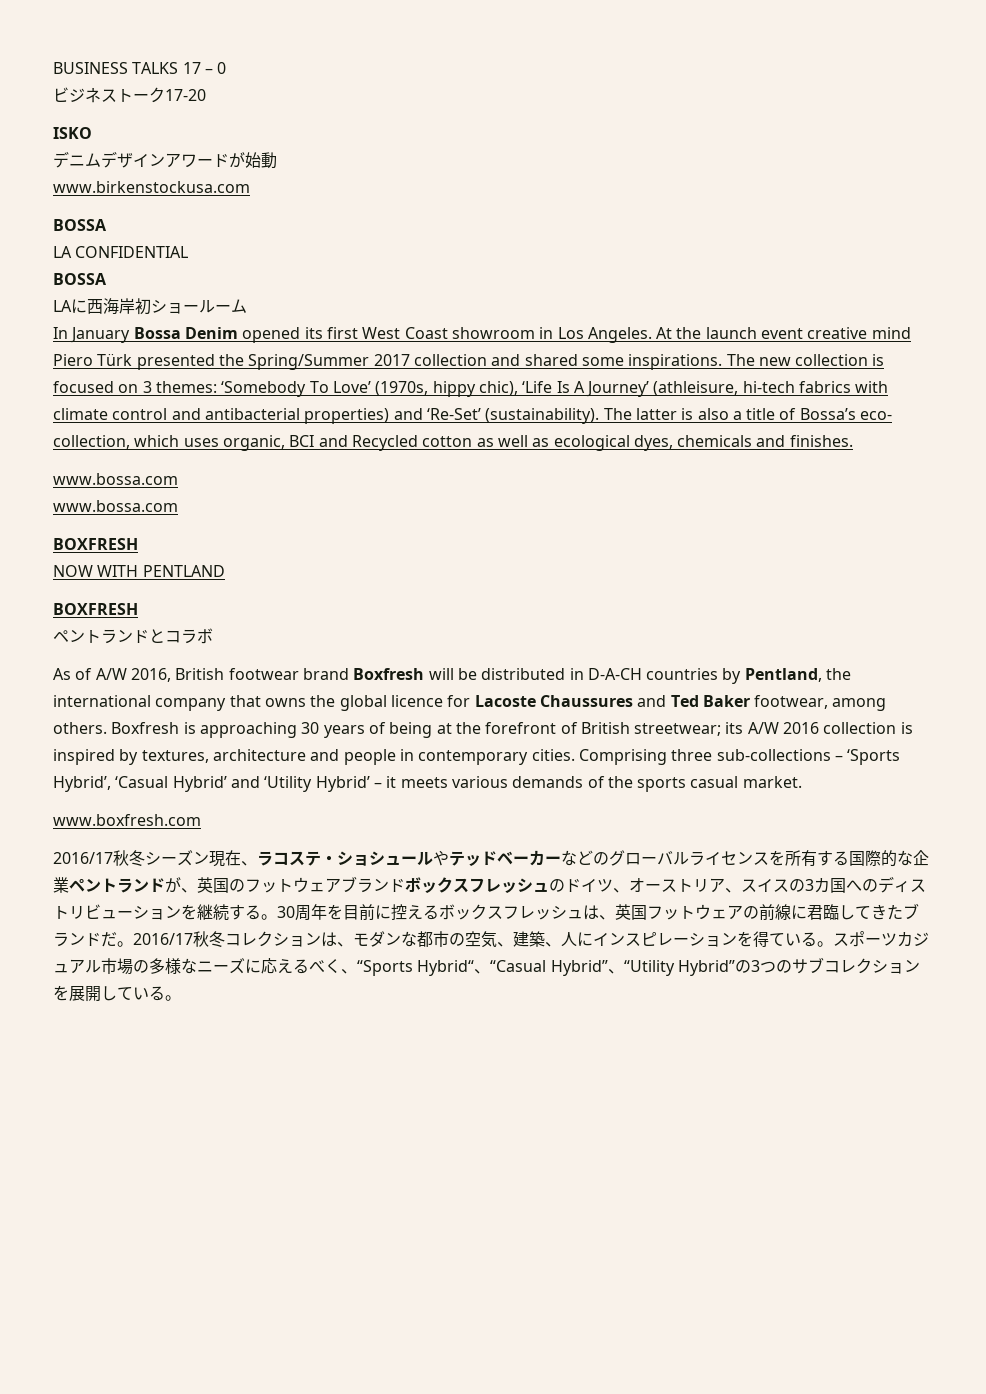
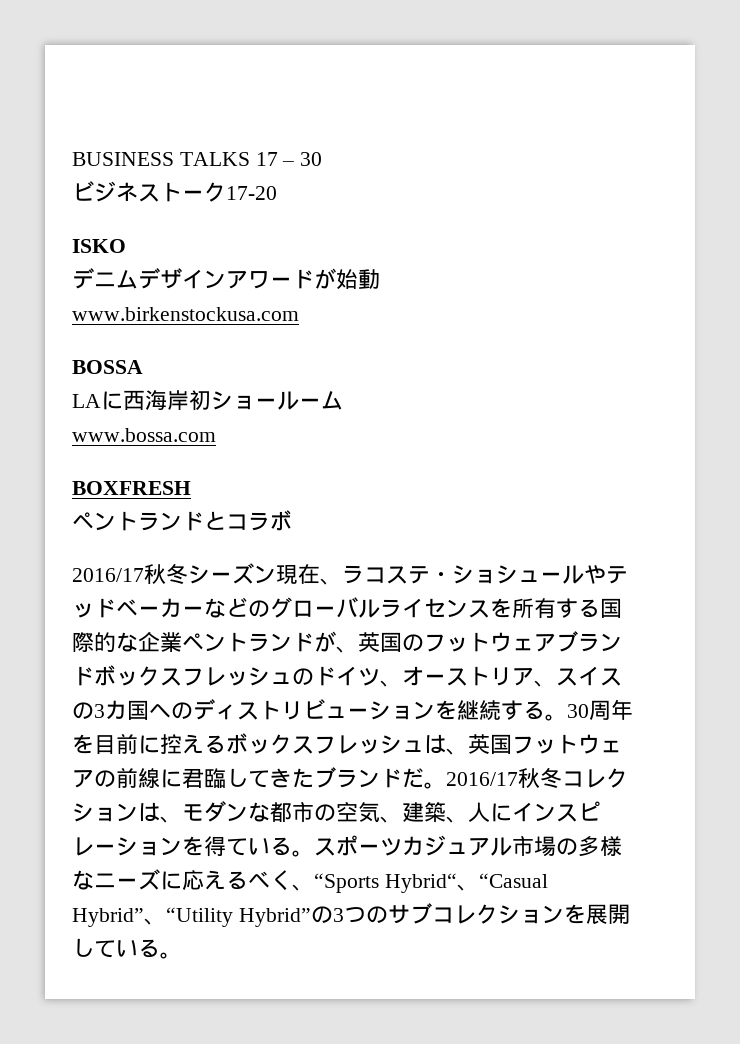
- BUSINESS TALKS 17 – 0
+ BUSINESS TALKS 17 – 30
- LA CONFIDENTIAL
- BOSSA
- In January Bossa Denim opened its first West Coast showroom in Los Angeles. At the launch event creative mind Piero Türk presented the Spring/Summer 2017 collection and shared some inspirations. The new collection is focused on 3 themes: ‘Somebody To Love’ (1970s, hippy chic), ‘Life Is A Journey’ (athleisure, hi-tech fabrics with climate control and antibacterial properties) and ‘Re-Set’ (sustainability). The latter is also a title of Bossa’s eco- collection, which uses organic, BCI and Recycled cotton as well as ecological dyes, chemicals and finishes.
  www.bossa.com
- www.bossa.com
- BOXFRESH
- NOW WITH PENTLAND
- As of A/W 2016, British footwear brand Boxfresh will be distributed in D-A-CH countries by Pentland, the international company that owns the global licence for Lacoste Chaussures and Ted Baker footwear, among others. Boxfresh is approaching 30 years of being at the forefront of British streetwear; its A/W 2016 collection is inspired by textures, architecture and people in contemporary cities. Comprising three sub-collections – ‘Sports Hybrid’, ‘Casual Hybrid’ and ‘Utility Hybrid’ – it meets various demands of the sports casual market.
- www.boxfresh.com

